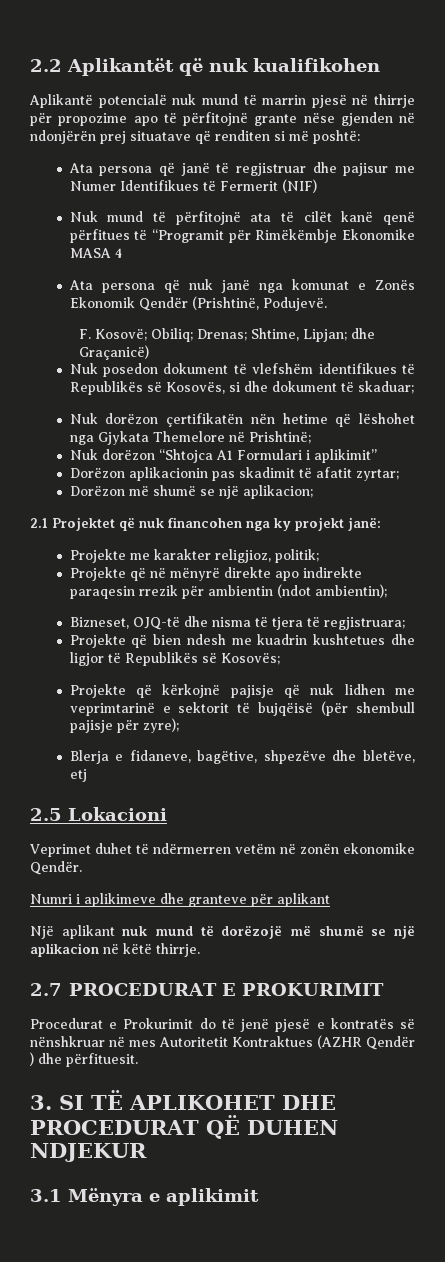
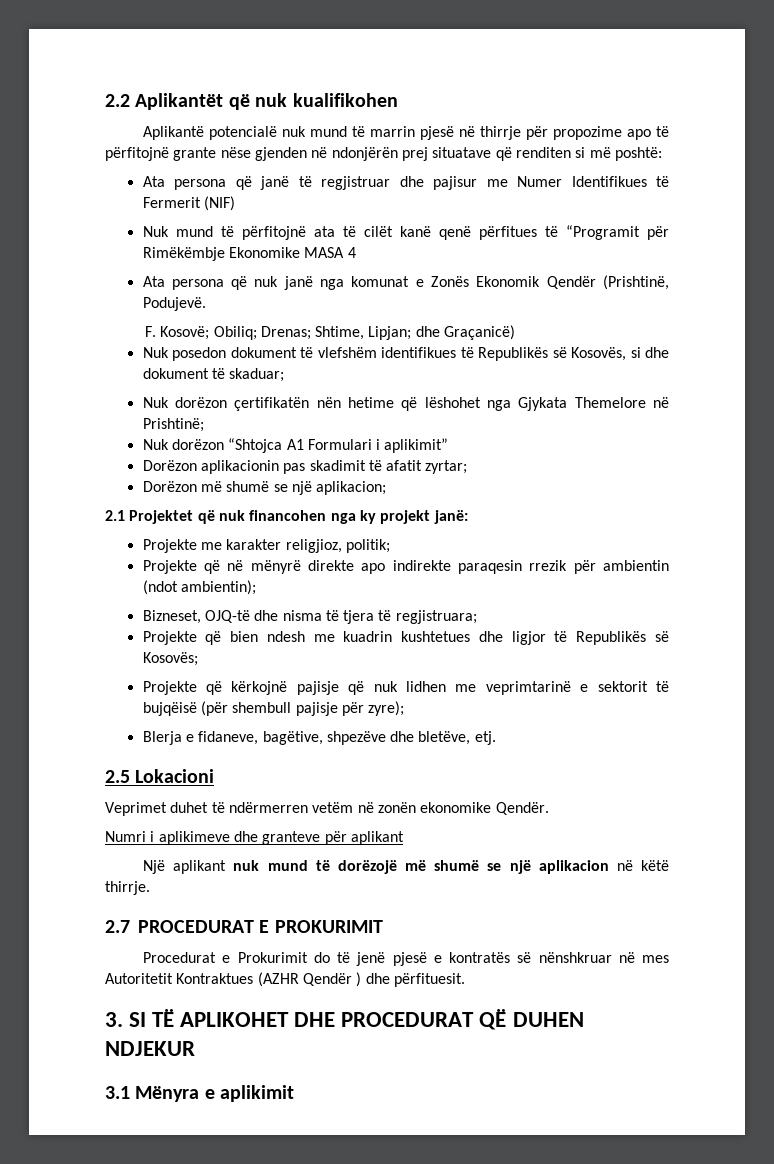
- Blerja e fidaneve, bagëtive, shpezëve dhe bletëve, etj
+ Blerja e fidaneve, bagëtive, shpezëve dhe bletëve, etj.

